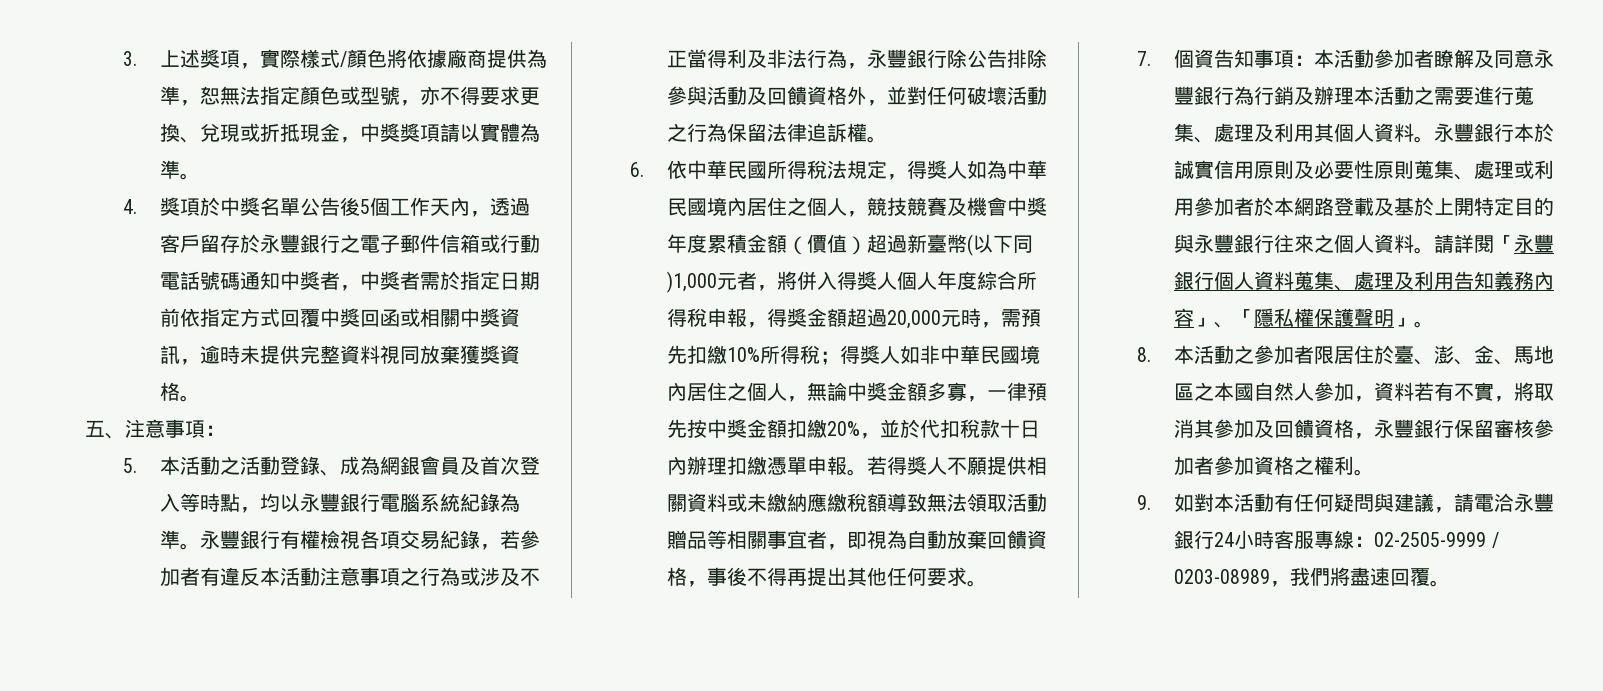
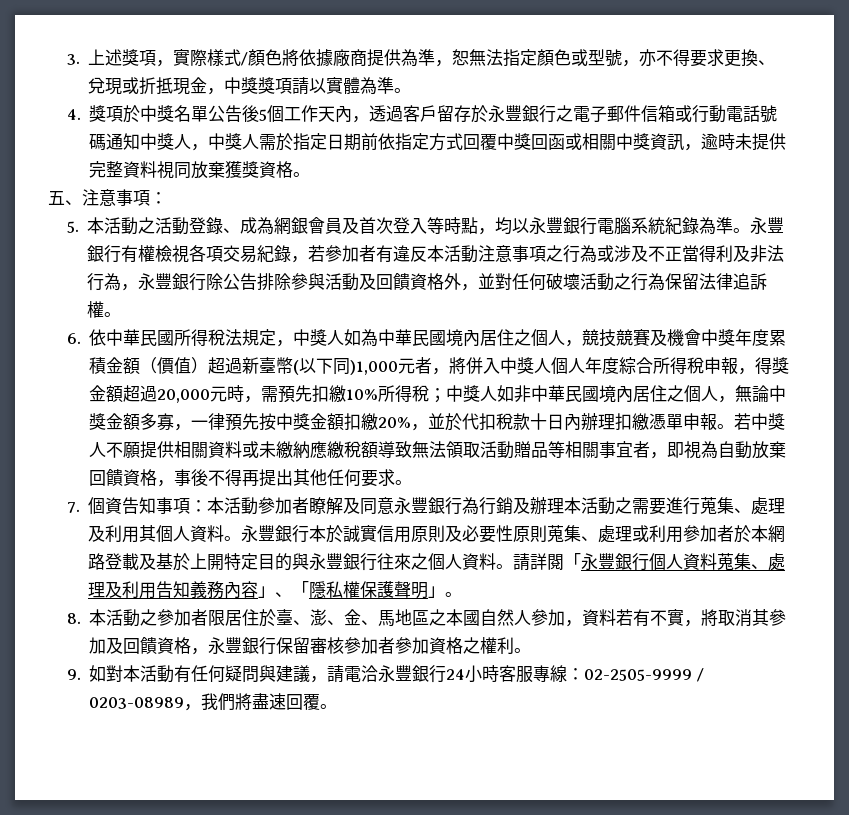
- 4.獎項於中獎名單公告後5個工作天內，透過客戶留存於永豐銀行之電子郵件信箱或行動電話號碼通知中獎者，中獎者需於指定日期前依指定方式回覆中獎回函或相關中獎資訊，逾時未提供完整資料視同放棄獲獎資格。
+ 4.獎項於中獎名單公告後5個工作天內，透過客戶留存於永豐銀行之電子郵件信箱或行動電話號碼通知中獎人，中獎人需於指定日期前依指定方式回覆中獎回函或相關中獎資訊，逾時未提供完整資料視同放棄獲獎資格。
- 6.依中華民國所得稅法規定，得獎人如為中華民國境內居住之個人，競技競賽及機會中獎年度累積金額（價值）超過新臺幣(以下同)1,000元者，將併入得獎人個人年度綜合所得稅申報，得獎金額超過20,000元時，需預先扣繳10%所得稅；
+ 6.依中華民國所得稅法規定，中獎人如為中華民國境內居住之個人，競技競賽及機會中獎年度累積金額（價值）超過新臺幣(以下同)1,000元者，將併入中獎人個人年度綜合所得稅申報，得獎金額超過20,000元時，需預先扣繳10%所得稅；
- 得獎人如非中華民國境內居住之個人，無論中獎金額多寡，一律預先按中獎金額扣繳20%，並於代扣稅款十日內辦理扣繳憑單申報。
+ 中獎人如非中華民國境內居住之個人，無論中獎金額多寡，一律預先按中獎金額扣繳20%，並於代扣稅款十日內辦理扣繳憑單申報。
- 若得獎人不願提供相關資料或未繳納應繳稅額導致無法領取活動贈品等相關事宜者，即視為自動放棄回饋資格，事後不得再提出其他任何要求。
+ 若中獎人不願提供相關資料或未繳納應繳稅額導致無法領取活動贈品等相關事宜者，即視為自動放棄回饋資格，事後不得再提出其他任何要求。

